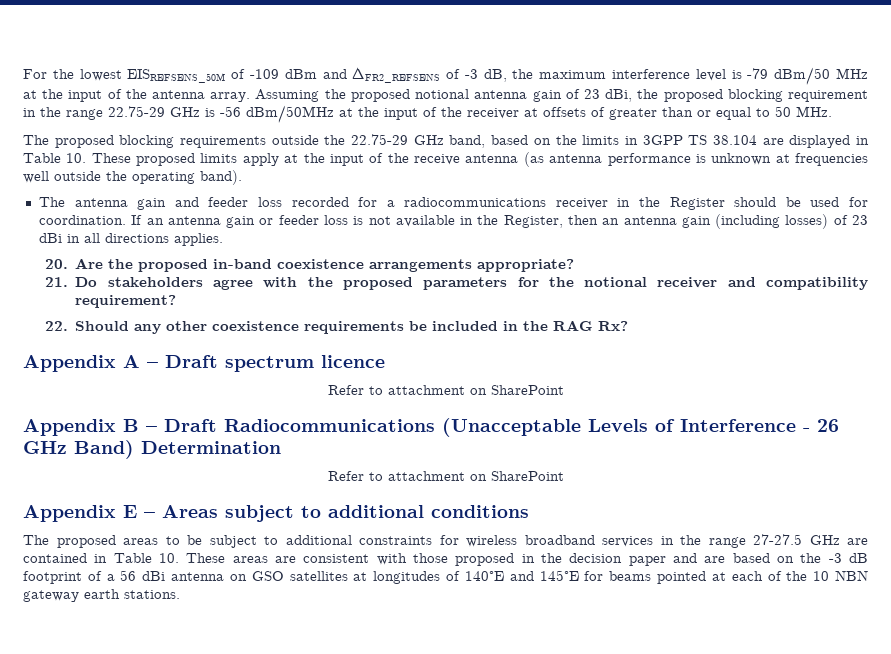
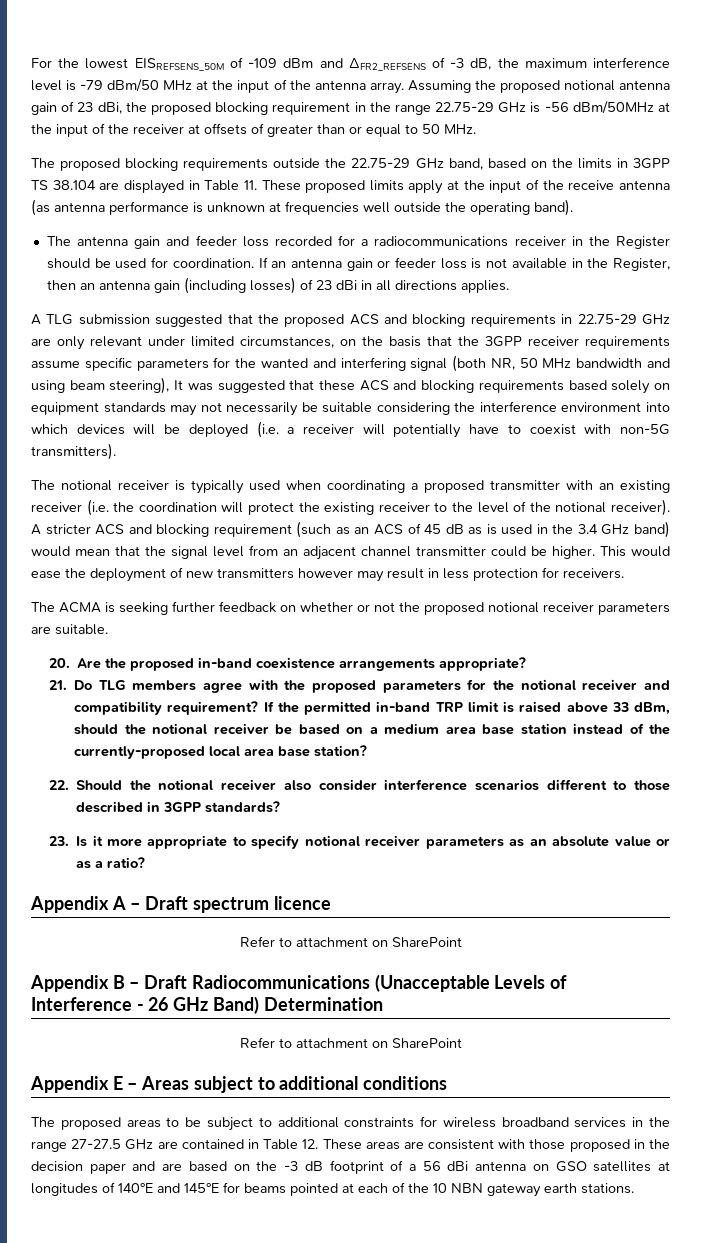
- The proposed blocking requirements outside the 22.75-29 GHz band, based on the limits in 3GPP TS 38.104 are displayed in Table 10. These proposed limits apply at the input of the receive antenna (as antenna performance is unknown at frequencies well outside the operating band).
+ The proposed blocking requirements outside the 22.75-29 GHz band, based on the limits in 3GPP TS 38.104 are displayed in Table 11. These proposed limits apply at the input of the receive antenna (as antenna performance is unknown at frequencies well outside the operating band).
+ A TLG submission suggested that the proposed ACS and blocking requirements in 22.75-29 GHz are only relevant under limited circumstances, on the basis that the 3GPP receiver requirements assume specific parameters for the wanted and interfering signal (both NR, 50 MHz bandwidth and using beam steering), It was suggested that these ACS and blocking requirements based solely on equipment standards may not necessarily be suitable considering the interference environment into which devices will be deployed (i.e. a receiver will potentially have to coexist with non-5G transmitters).
+ The notional receiver is typically used when coordinating a proposed transmitter with an existing receiver (i.e. the coordination will protect the existing receiver to the level of the notional receiver). A stricter ACS and blocking requirement (such as an ACS of 45 dB as is used in the 3.4 GHz band) would mean that the signal level from an adjacent channel transmitter could be higher. This would ease the deployment of new transmitters however may result in less protection for receivers.
+ The ACMA is seeking further feedback on whether or not the proposed notional receiver parameters are suitable.
- 21. Do stakeholders agree with the proposed parameters for the notional receiver and compatibility requirement?
- 22. Should any other coexistence requirements be included in the RAG Rx?
+ 21. Do TLG members agree with the proposed parameters for the notional receiver and compatibility requirement? If the permitted in-band TRP limit is raised above 33 dBm, should the notional receiver be based on a medium area base station instead of the currently-proposed local area base station?
+ 22. Should the notional receiver also consider interference scenarios different to those described in 3GPP standards?
+ 23. Is it more appropriate to specify notional receiver parameters as an absolute value or as a ratio?
- The proposed areas to be subject to additional constraints for wireless broadband services in the range 27-27.5 GHz are contained in Table 10. These areas are consistent with those proposed in the decision paper and are based on the -3 dB footprint of a 56 dBi antenna on GSO satellites at longitudes of 140°E and 145°E for beams pointed at each of the 10 NBN gateway earth stations.
+ The proposed areas to be subject to additional constraints for wireless broadband services in the range 27-27.5 GHz are contained in Table 12. These areas are consistent with those proposed in the decision paper and are based on the -3 dB footprint of a 56 dBi antenna on GSO satellites at longitudes of 140°E and 145°E for beams pointed at each of the 10 NBN gateway earth stations.

